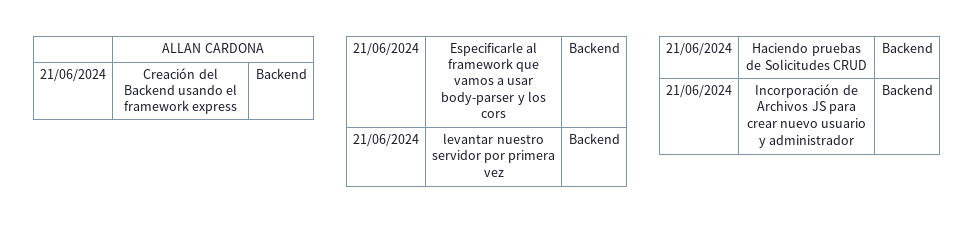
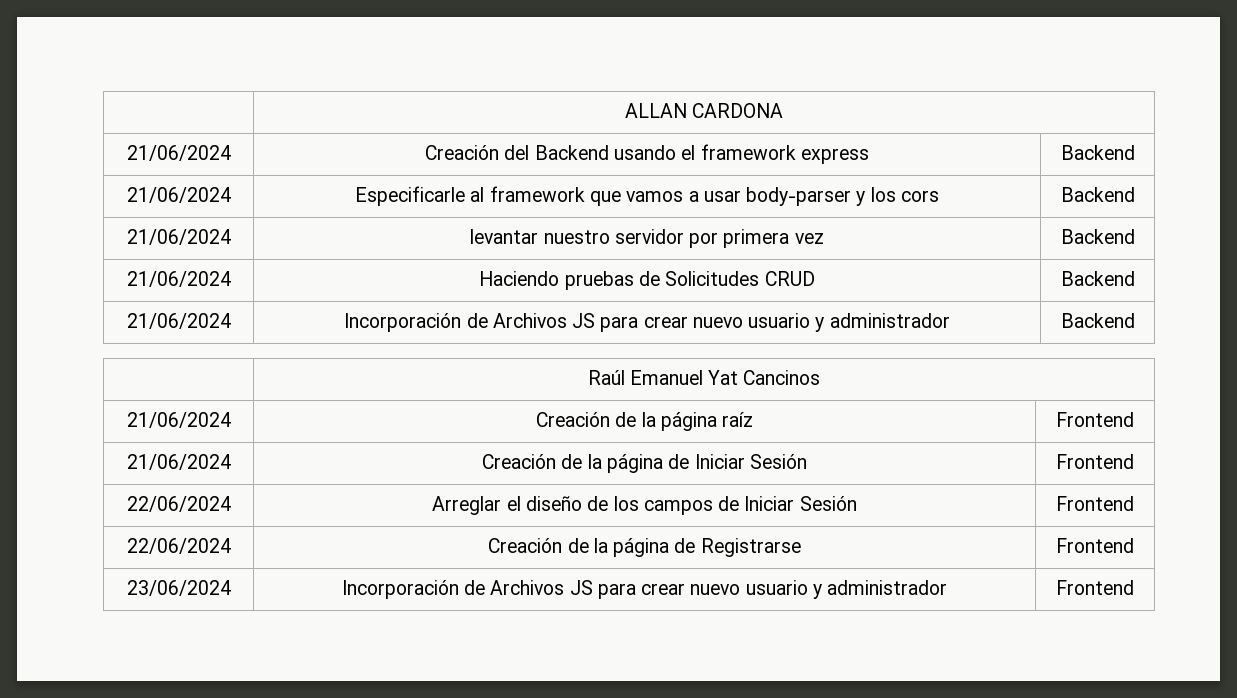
+ | Raúl Emanuel Yat Cancinos
+ 21/06/2024 | Creación de la página raíz | Frontend
+ 21/06/2024 | Creación de la página de Iniciar Sesión | Frontend
+ 22/06/2024 | Arreglar el diseño de los campos de Iniciar Sesión | Frontend
+ 22/06/2024 | Creación de la página de Registrarse | Frontend
+ 23/06/2024 | Incorporación de Archivos JS para crear nuevo usuario y administrador | Frontend

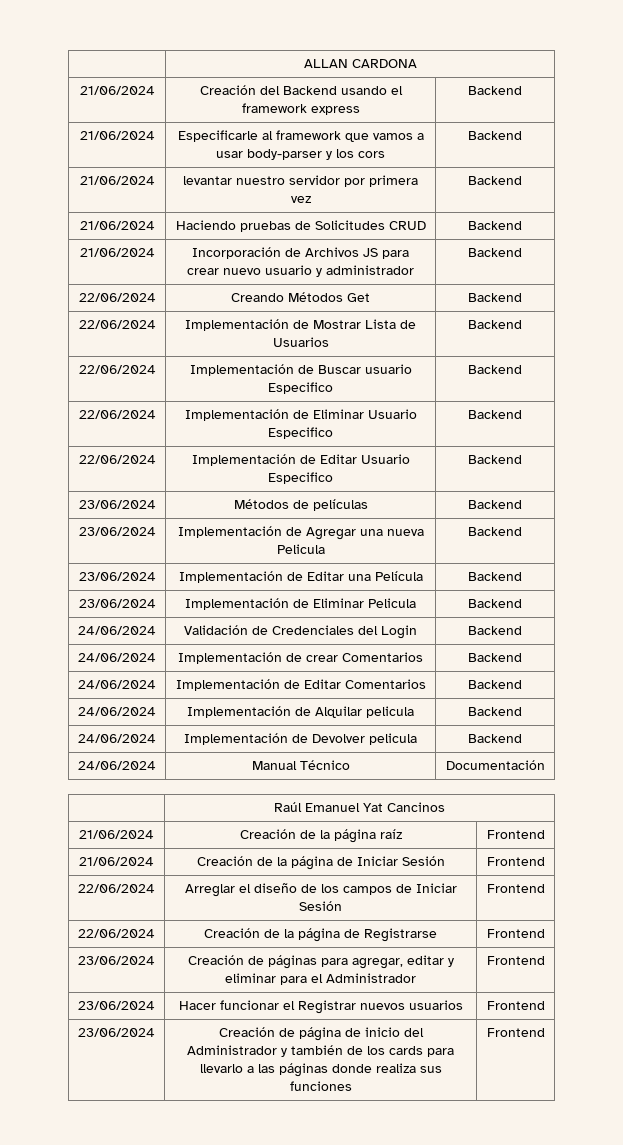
+ 22/06/2024 | Creando Métodos Get | Backend
+ 22/06/2024 | Implementación de Mostrar Lista de Usuarios | Backend
+ 22/06/2024 | Implementación de Buscar usuario Especifico | Backend
+ 22/06/2024 | Implementación de Eliminar Usuario Especifico | Backend
+ 22/06/2024 | Implementación de Editar Usuario Especifico | Backend
+ 23/06/2024 | Métodos de películas | Backend
+ 23/06/2024 | Implementación de Agregar una nueva Pelicula | Backend
+ 23/06/2024 | Implementación de Editar una Película | Backend
+ 23/06/2024 | Implementación de Eliminar Pelicula | Backend
+ 24/06/2024 | Validación de Credenciales del Login | Backend
+ 24/06/2024 | Implementación de crear Comentarios | Backend
+ 24/06/2024 | Implementación de Editar Comentarios | Backend
+ 24/06/2024 | Implementación de Alquilar pelicula | Backend
+ 24/06/2024 | Implementación de Devolver pelicula | Backend
+ 24/06/2024 | Manual Técnico | Documentación
- 23/06/2024 | Incorporación de Archivos JS para crear nuevo usuario y administrador | Frontend
+ 23/06/2024 | Creación de páginas para agregar, editar y eliminar para el Administrador | Frontend
+ 23/06/2024 | Hacer funcionar el Registrar nuevos usuarios | Frontend
+ 23/06/2024 | Creación de página de inicio del Administrador y también de los cards para llevarlo a las páginas donde realiza sus funciones | Frontend

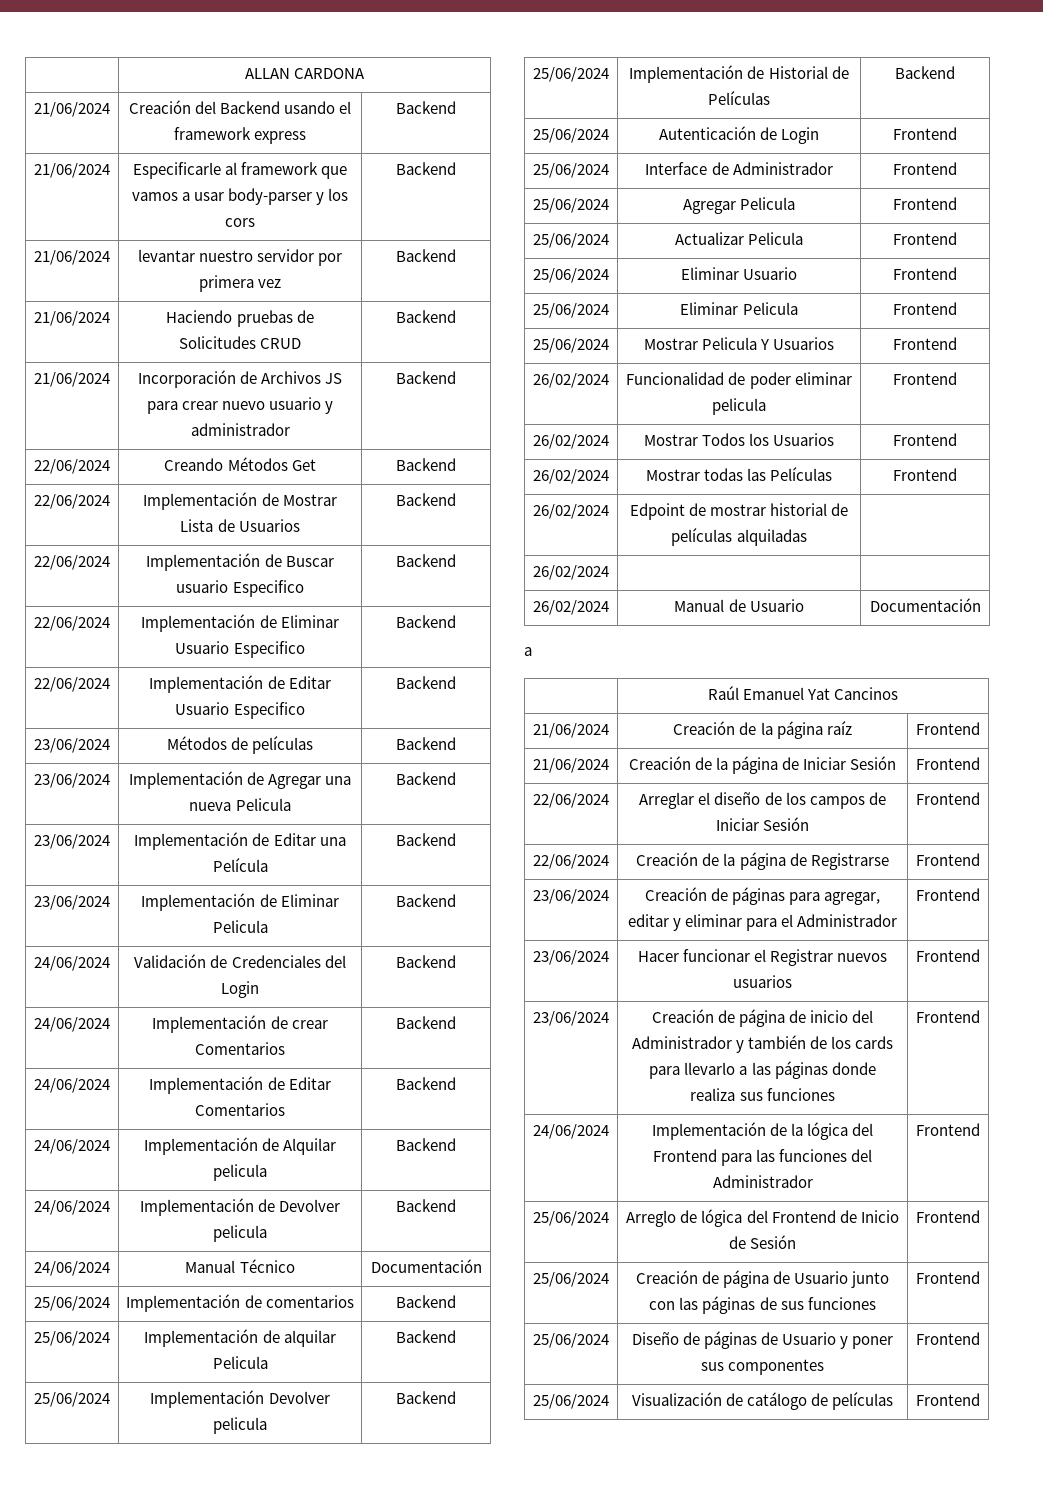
+ 25/06/2024 | Implementación de comentarios | Backend
+ 25/06/2024 | Implementación de alquilar Pelicula | Backend
+ 25/06/2024 | Implementación Devolver pelicula | Backend
+ 25/06/2024 | Implementación de Historial de Películas | Backend
+ 25/06/2024 | Autenticación de Login | Frontend
+ 25/06/2024 | Interface de Administrador | Frontend
+ 25/06/2024 | Agregar Pelicula | Frontend
+ 25/06/2024 | Actualizar Pelicula | Frontend
+ 25/06/2024 | Eliminar Usuario | Frontend
+ 25/06/2024 | Eliminar Pelicula | Frontend
+ 25/06/2024 | Mostrar Pelicula Y Usuarios | Frontend
+ 26/02/2024 | Funcionalidad de poder eliminar pelicula | Frontend
+ 26/02/2024 | Mostrar Todos los Usuarios | Frontend
+ 26/02/2024 | Mostrar todas las Películas | Frontend
+ 26/02/2024 | Edpoint de mostrar historial de películas alquiladas |
+ 26/02/2024 | |
+ 26/02/2024 | Manual de Usuario | Documentación
+ a
+ 24/06/2024 | Implementación de la lógica del Frontend para las funciones del Administrador | Frontend
+ 25/06/2024 | Arreglo de lógica del Frontend de Inicio de Sesión | Frontend
+ 25/06/2024 | Creación de página de Usuario junto con las páginas de sus funciones | Frontend
+ 25/06/2024 | Diseño de páginas de Usuario y poner sus componentes | Frontend
+ 25/06/2024 | Visualización de catálogo de películas | Frontend

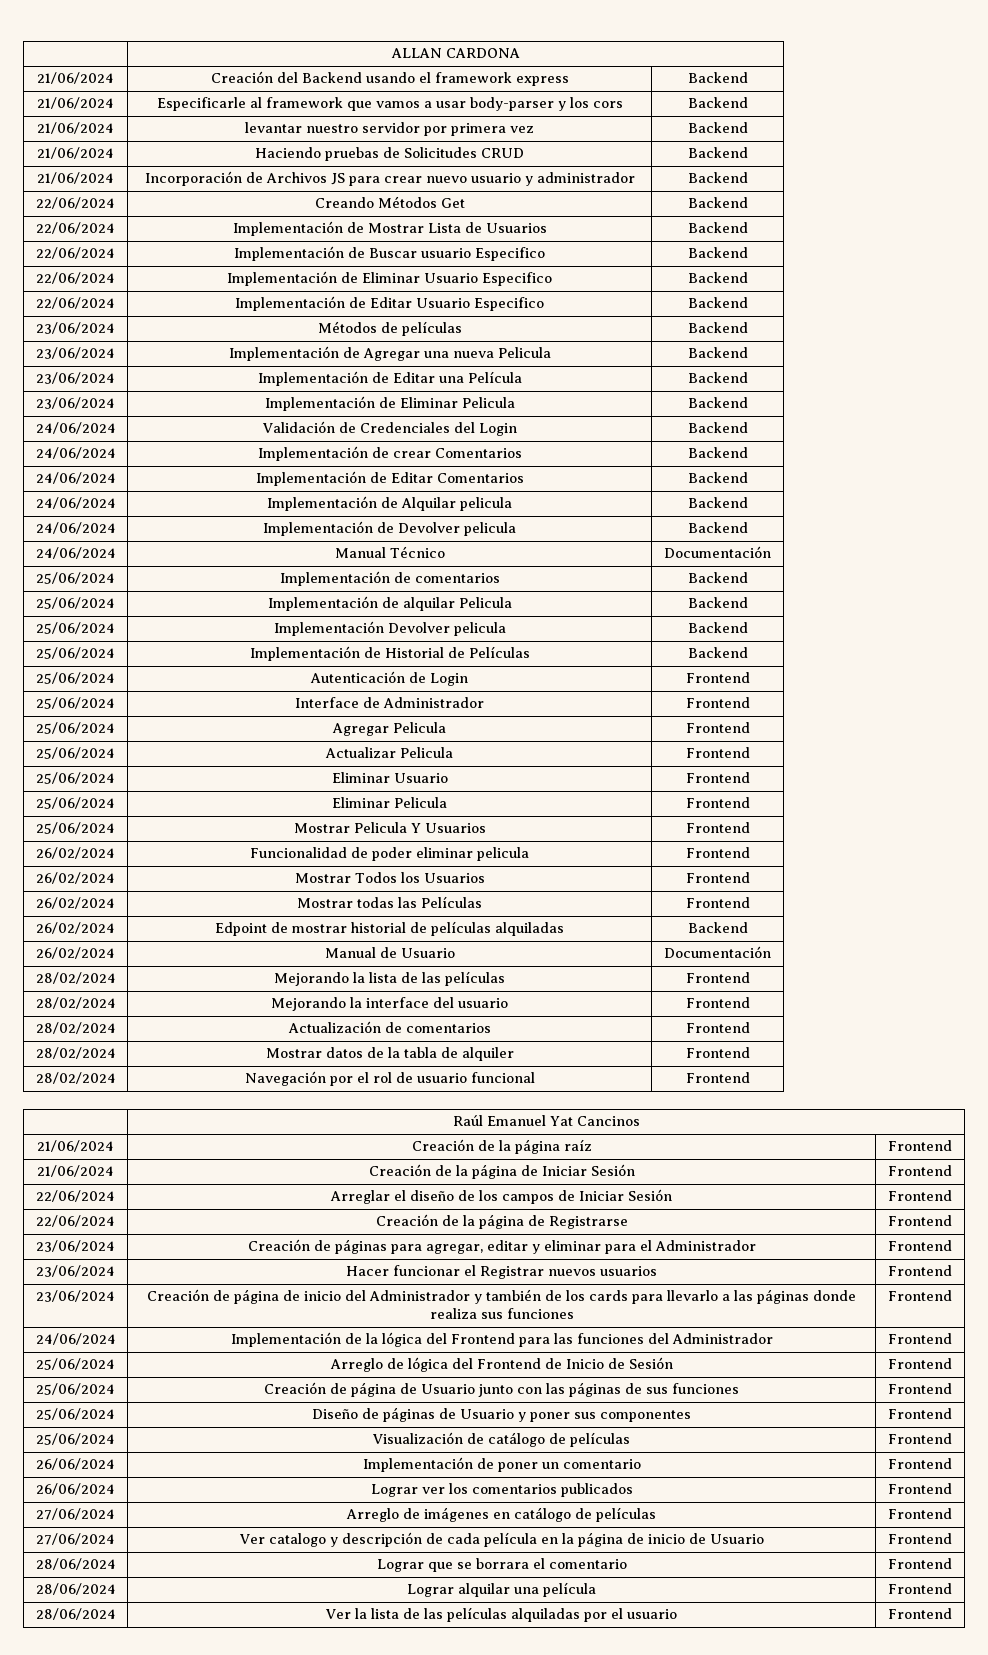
- 26/02/2024 | Edpoint de mostrar historial de películas alquiladas |
- 26/02/2024 | |
+ 26/02/2024 | Edpoint de mostrar historial de películas alquiladas | Backend
  26/02/2024 | Manual de Usuario | Documentación
- a
+ 28/02/2024 | Mejorando la lista de las películas | Frontend
+ 28/02/2024 | Mejorando la interface del usuario | Frontend
+ 28/02/2024 | Actualización de comentarios | Frontend
+ 28/02/2024 | Mostrar datos de la tabla de alquiler | Frontend
+ 28/02/2024 | Navegación por el rol de usuario funcional | Frontend
+ 26/06/2024 | Implementación de poner un comentario | Frontend
+ 26/06/2024 | Lograr ver los comentarios publicados | Frontend
+ 27/06/2024 | Arreglo de imágenes en catálogo de películas | Frontend
+ 27/06/2024 | Ver catalogo y descripción de cada película en la página de inicio de Usuario | Frontend
+ 28/06/2024 | Lograr que se borrara el comentario | Frontend
+ 28/06/2024 | Lograr alquilar una película | Frontend
+ 28/06/2024 | Ver la lista de las películas alquiladas por el usuario | Frontend

